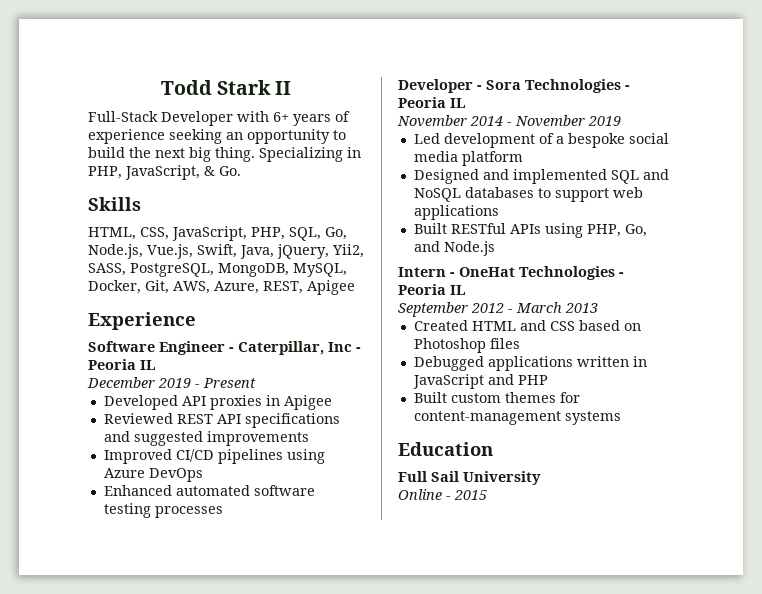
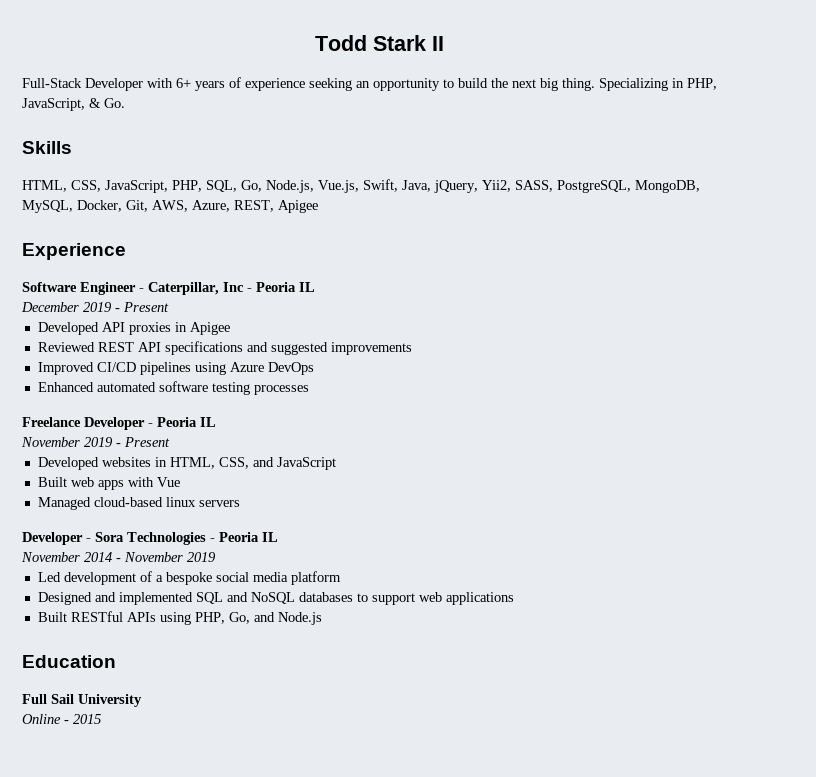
+ Freelance Developer - Peoria IL
+ November 2019 - Present
+ Developed websites in HTML, CSS, and JavaScript
+ Built web apps with Vue
+ Managed cloud-based linux servers
- Intern - OneHat Technologies - Peoria IL
- September 2012 - March 2013
- Created HTML and CSS based on Photoshop files
- Debugged applications written in JavaScript and PHP
- Built custom themes for content-management systems

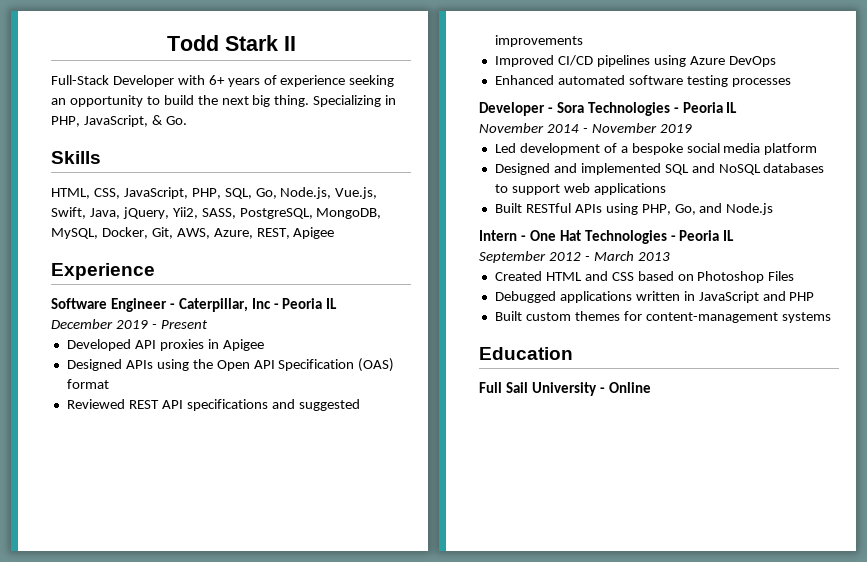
+ Designed APIs using the Open API Specification (OAS) format
- Freelance Developer - Peoria IL
- November 2019 - Present
- Developed websites in HTML, CSS, and JavaScript
- Built web apps with Vue
- Managed cloud-based linux servers
+ Intern - One Hat Technologies - Peoria IL
+ September 2012 - March 2013
+ Created HTML and CSS based on Photoshop Files
+ Debugged applications written in JavaScript and PHP
+ Built custom themes for content-management systems
- Full Sail University
- Online - 2015
+ Full Sail University - Online

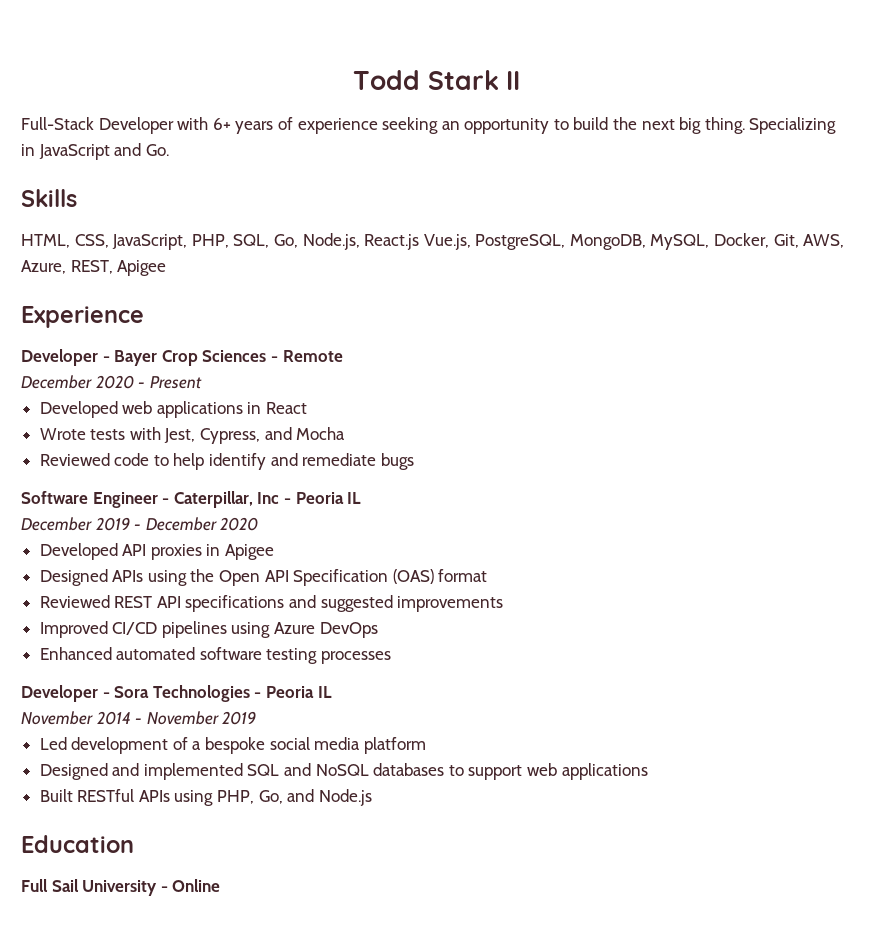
- Specializing in PHP, JavaScript, & Go.
+ Specializing in JavaScript and Go.
- HTML, CSS, JavaScript, PHP, SQL, Go, Node.js, Vue.js, Swift, Java, jQuery, Yii2, SASS, PostgreSQL, MongoDB, MySQL, Docker, Git, AWS, Azure, REST, Apigee
+ HTML, CSS, JavaScript, PHP, SQL, Go, Node.js, React.js Vue.js, PostgreSQL, MongoDB, MySQL, Docker, Git, AWS, Azure, REST, Apigee
+ Developer - Bayer Crop Sciences - Remote
+ December 2020 - Present
+ Developed web applications in React
+ Wrote tests with Jest, Cypress, and Mocha
+ Reviewed code to help identify and remediate bugs
- December 2019 - Present
+ December 2019 - December 2020
- Intern - One Hat Technologies - Peoria IL
- September 2012 - March 2013
- Created HTML and CSS based on Photoshop Files
- Debugged applications written in JavaScript and PHP
- Built custom themes for content-management systems

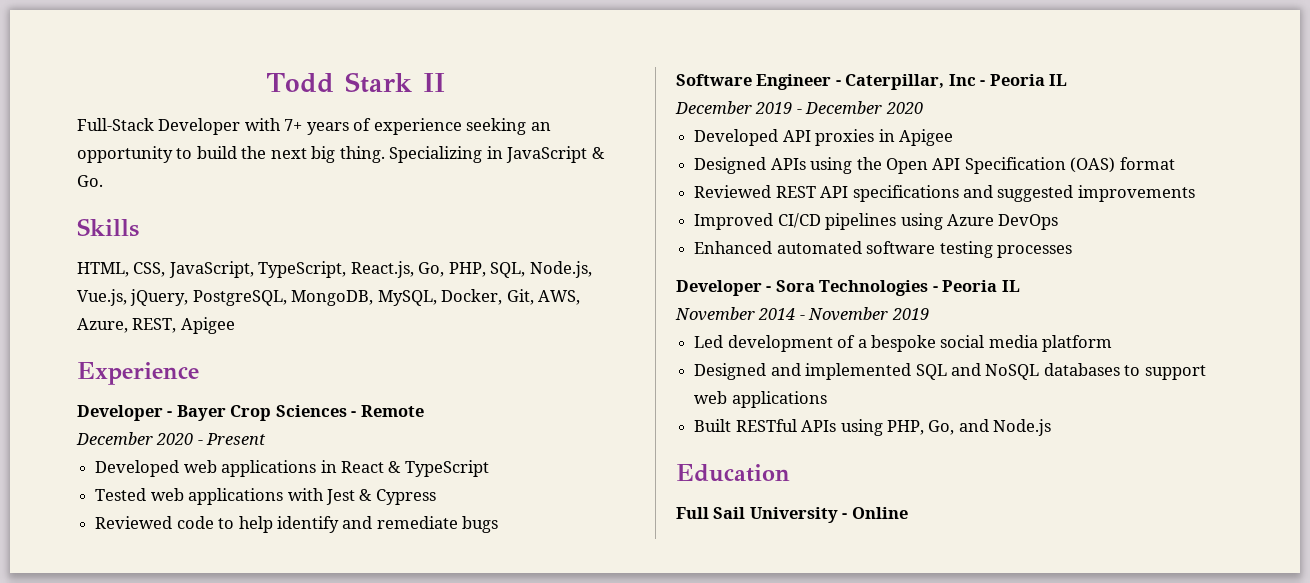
- Full-Stack Developer with 6+ years of experience seeking an opportunity to build the next big thing.
+ Full-Stack Developer with 7+ years of experience seeking an opportunity to build the next big thing.
- Specializing in JavaScript and Go.
+ Specializing in JavaScript & Go.
- HTML, CSS, JavaScript, PHP, SQL, Go, Node.js, React.js Vue.js, PostgreSQL, MongoDB, MySQL, Docker, Git, AWS, Azure, REST, Apigee
+ HTML, CSS, JavaScript, TypeScript, React.js, Go, PHP, SQL, Node.js, Vue.js, jQuery, PostgreSQL, MongoDB, MySQL, Docker, Git, AWS, Azure, REST, Apigee
- Developed web applications in React
- Wrote tests with Jest, Cypress, and Mocha
+ Developed web applications in React & TypeScript
+ Tested web applications with Jest & Cypress

